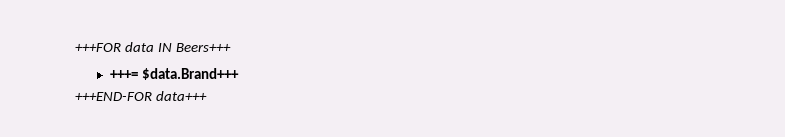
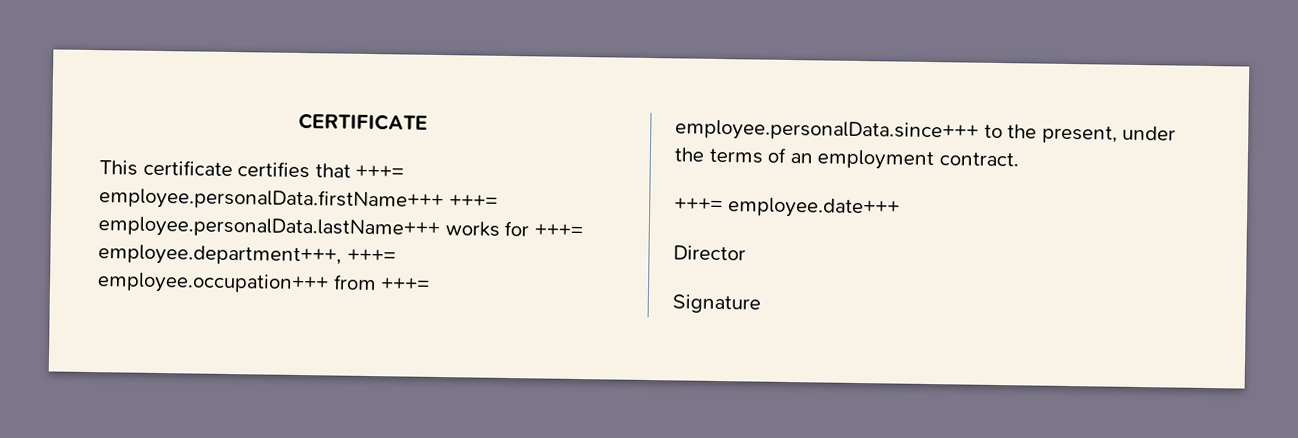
- +++FOR data IN Beers+++
- +++= $data.Brand+++
- +++END-FOR data+++
+ CERTIFICATE
+ This certificate certifies that +++= employee.personalData.firstName+++ +++= employee.personalData.lastName+++ works for +++= employee.department+++, +++= employee.occupation+++ from +++= employee.personalData.since+++ to the present, under the terms of an employment contract.
+ +++= employee.date+++
+ Director
+ Signature

